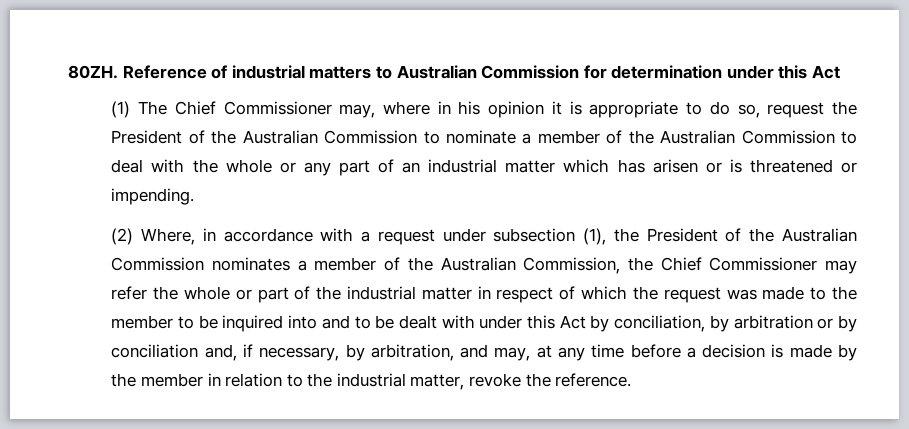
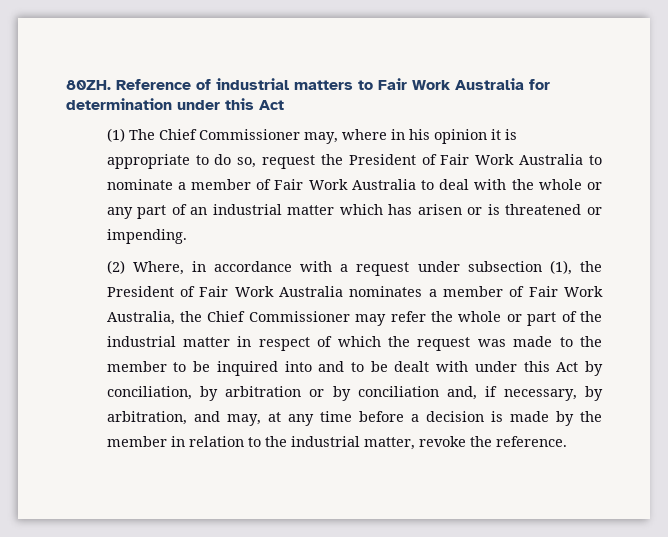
- Reference of industrial matters to Australian Commission for determination under this Act
+ Reference of industrial matters to Fair Work Australia for determination under this Act
- (1) The Chief Commissioner may, where in his opinion it is appropriate to do so, request the President of the Australian Commission to nominate a member of the Australian Commission to deal with the whole or any part of an industrial matter which has arisen or is threatened or impending.
+ (1) The Chief Commissioner may, where in his opinion it is appropriate to do so, request the President of Fair Work Australia to nominate a member of Fair Work Australia to deal with the whole or any part of an industrial matter which has arisen or is threatened or impending.
- (2) Where, in accordance with a request under subsection (1), the President of the Australian Commission nominates a member of the Australian Commission, the Chief Commissioner may refer the whole or part of the industrial matter in respect of which the request was made to the member to be inquired into and to be dealt with under this Act by conciliation, by arbitration or by conciliation and, if necessary, by arbitration, and may, at any time before a decision is made by the member in relation to the industrial matter, revoke the reference.
+ (2) Where, in accordance with a request under subsection (1), the President of Fair Work Australia nominates a member of Fair Work Australia, the Chief Commissioner may refer the whole or part of the industrial matter in respect of which the request was made to the member to be inquired into and to be dealt with under this Act by conciliation, by arbitration or by conciliation and, if necessary, by arbitration, and may, at any time before a decision is made by the member in relation to the industrial matter, revoke the reference.

